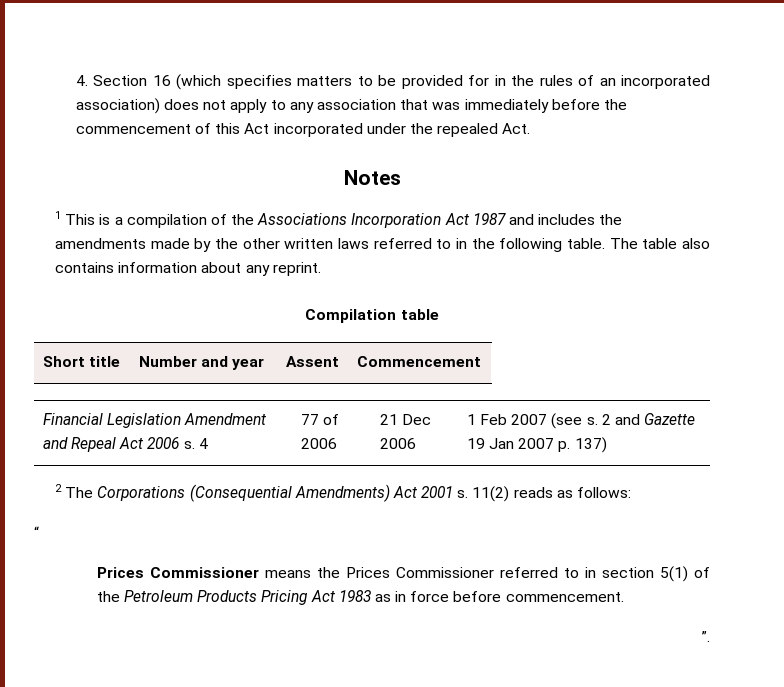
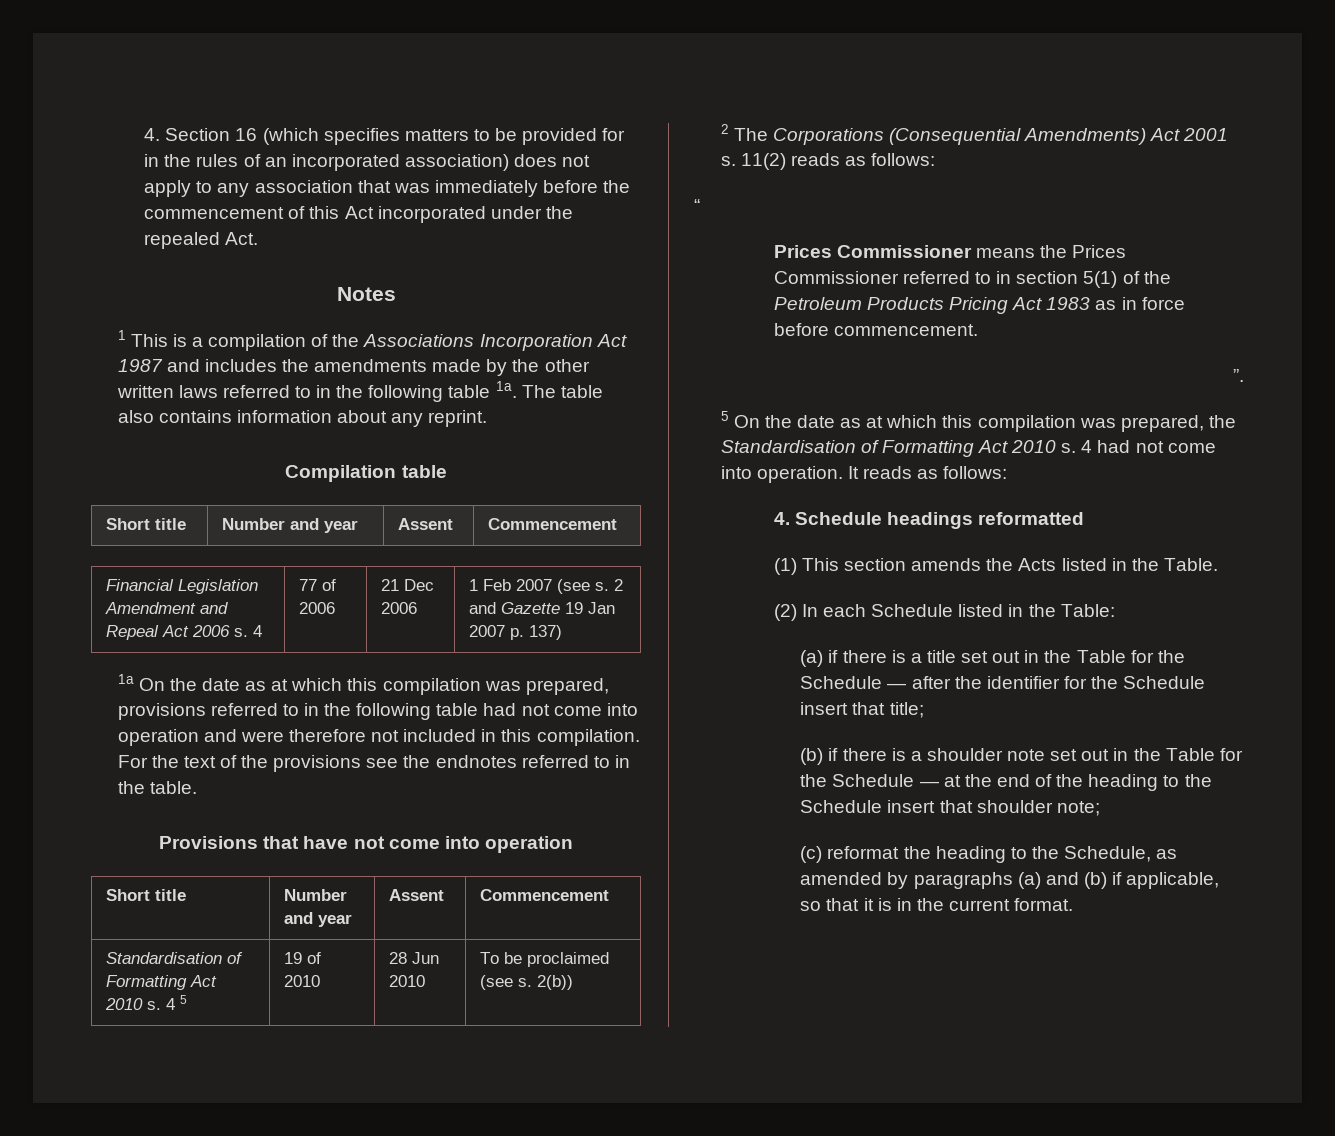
- 1 This is a compilation of the Associations Incorporation Act 1987 and includes the amendments made by the other written laws referred to in the following table.
+ 1 This is a compilation of the Associations Incorporation Act 1987 and includes the amendments made by the other written laws referred to in the following table 1a.
+ 1a On the date as at which this compilation was prepared, provisions referred to in the following table had not come into operation and were therefore not included in this compilation. For the text of the provisions see the endnotes referred to in the table.
+ Provisions that have not come into operation
+ Short title | Number and year | Assent | Commencement
+ Standardisation of Formatting Act 2010 s. 4 5 | 19 of 2010 | 28 Jun 2010 | To be proclaimed (see s. 2(b))
+ 5 On the date as at which this compilation was prepared, the Standardisation of Formatting Act 2010 s. 4 had not come into operation. It reads as follows:
+ 4. Schedule headings reformatted
+ (1) This section amends the Acts listed in the Table.
+ (2) In each Schedule listed in the Table:
+ (a) if there is a title set out in the Table for the Schedule — after the identifier for the Schedule insert that title;
+ (b) if there is a shoulder note set out in the Table for the Schedule — at the end of the heading to the Schedule insert that shoulder note;
+ (c) reformat the heading to the Schedule, as amended by paragraphs (a) and (b) if applicable, so that it is in the current format.

